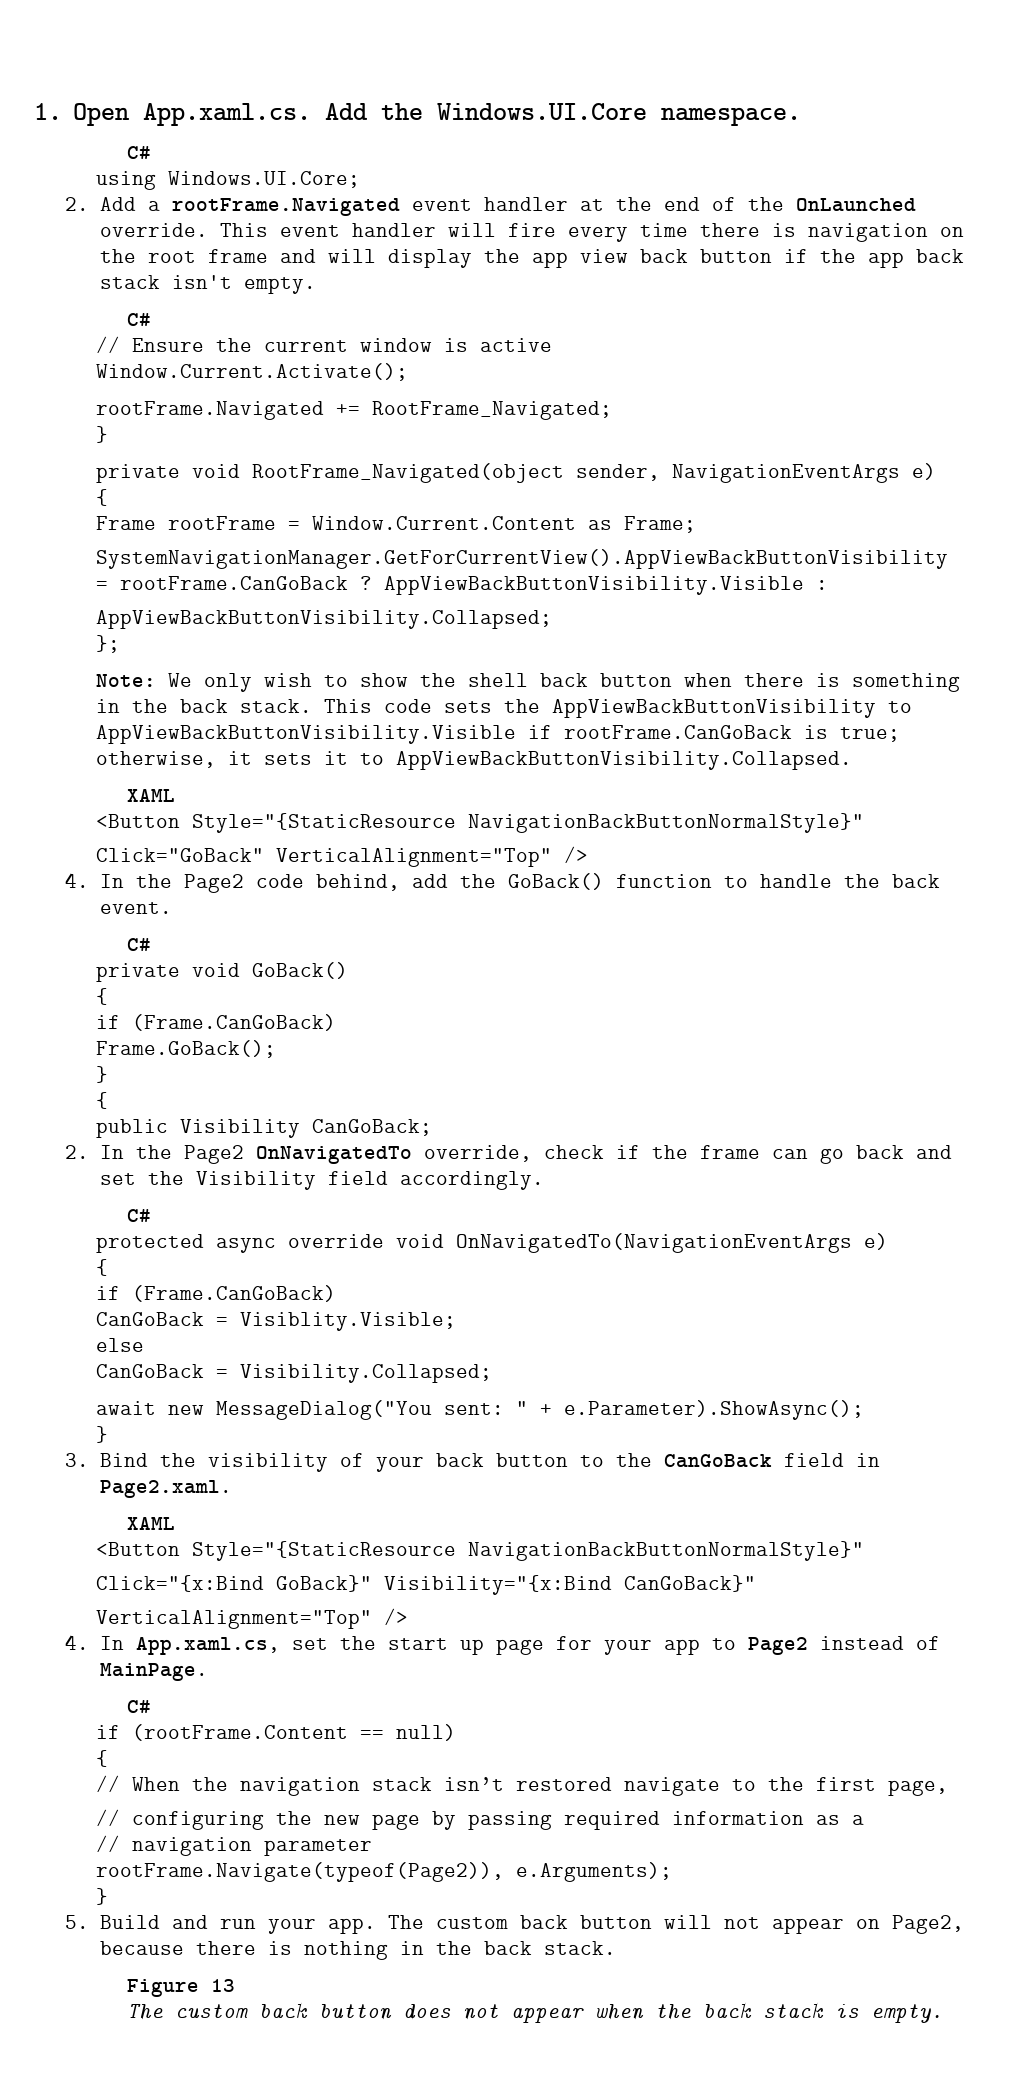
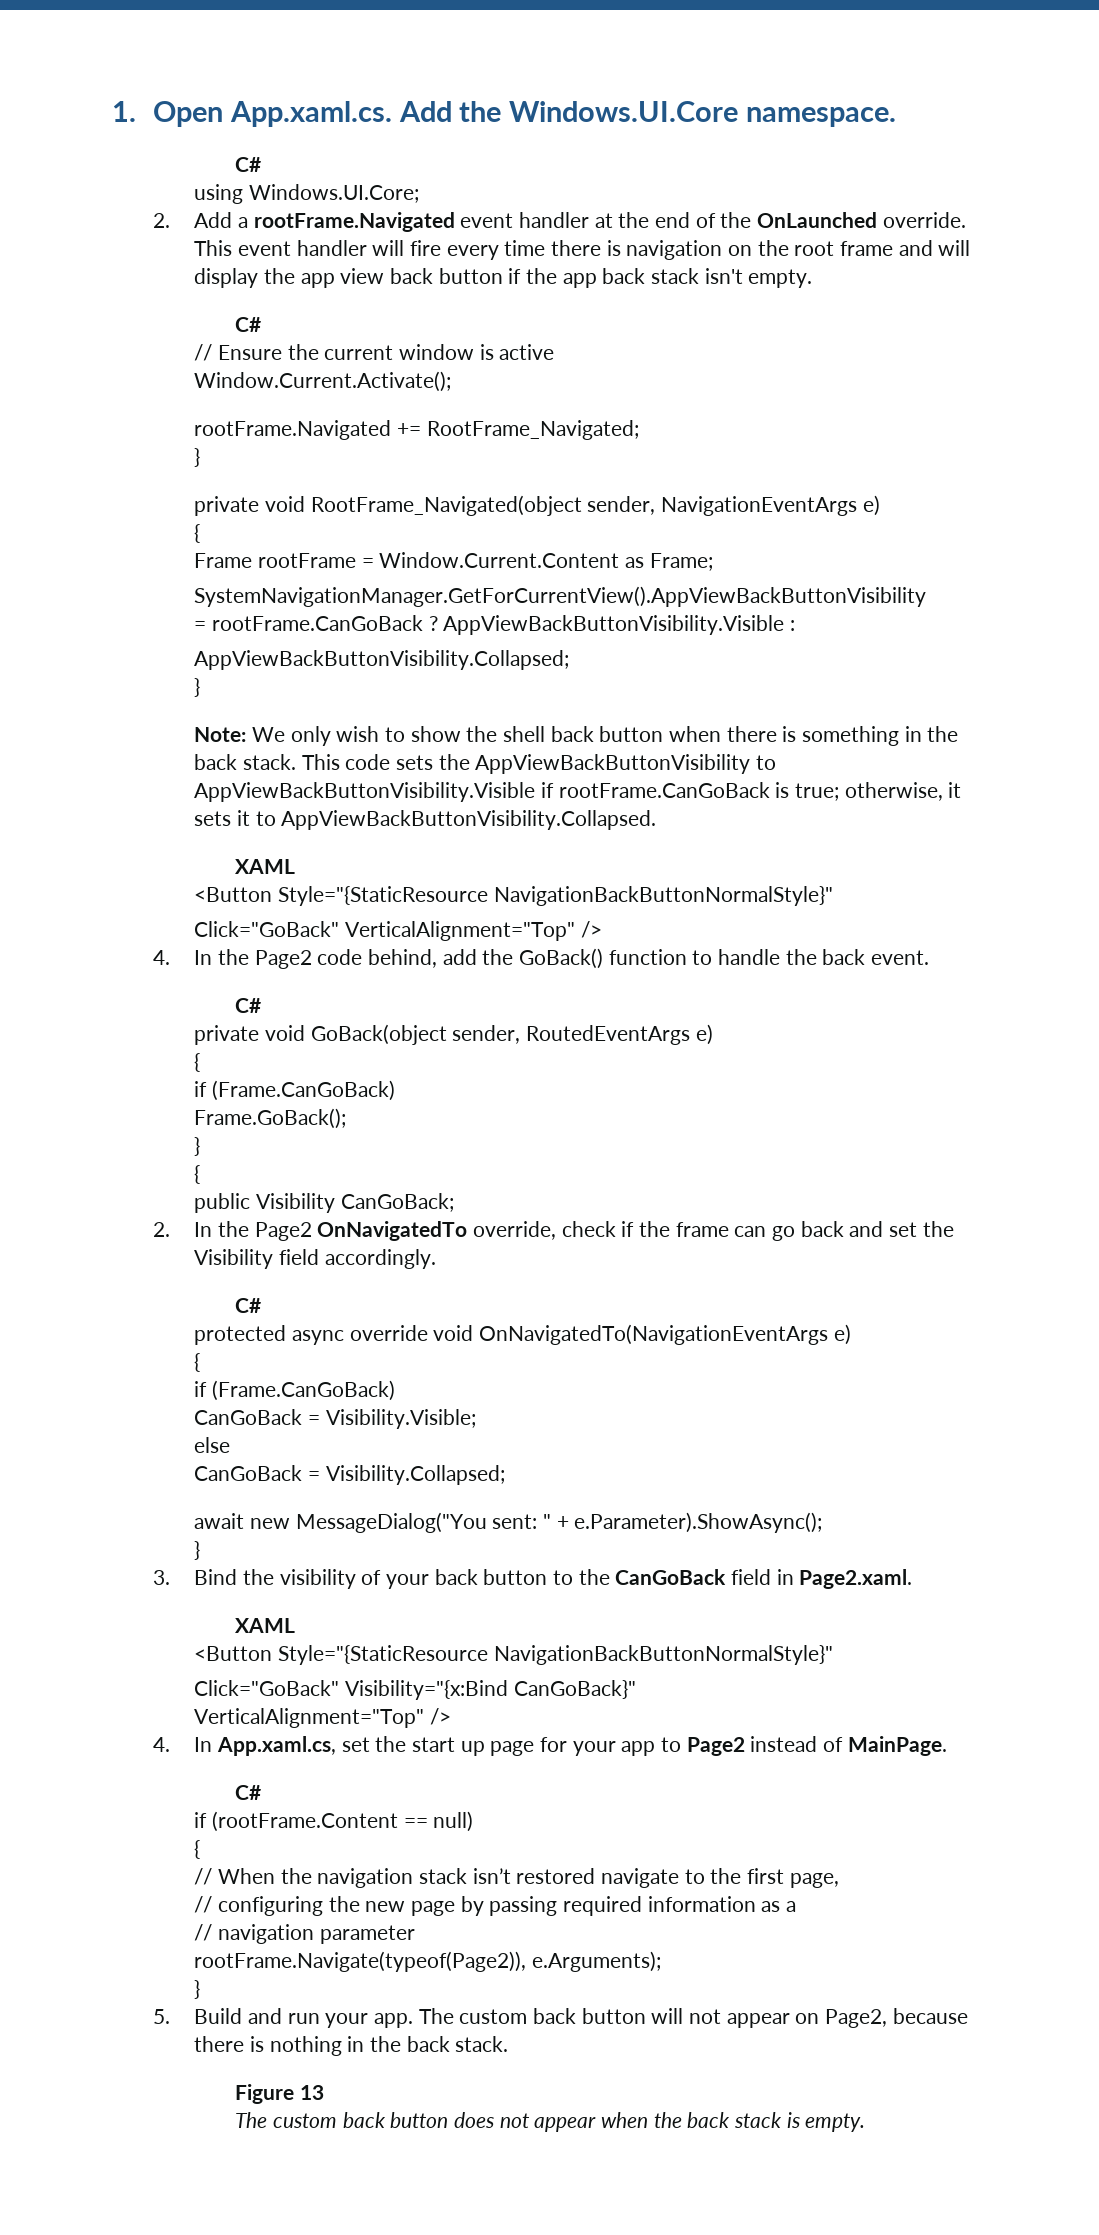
  AppViewBackButtonVisibility.Collapsed;
- };
+ }
- private void GoBack()
+ private void GoBack(object sender, RoutedEventArgs e)
- CanGoBack = Visiblity.Visible;
+ CanGoBack = Visibility.Visible;
- Click="{x:Bind GoBack}" Visibility="{x:Bind CanGoBack}"
+ Click="GoBack" Visibility="{x:Bind CanGoBack}"

